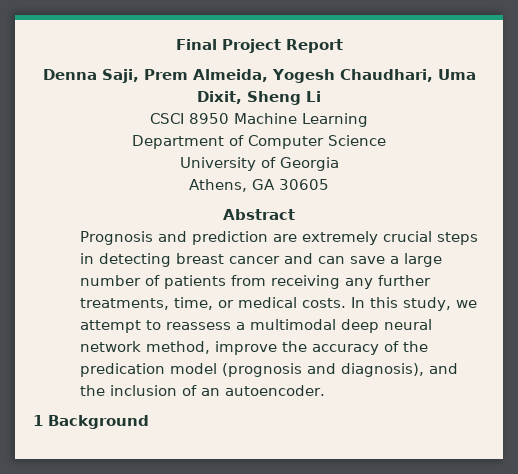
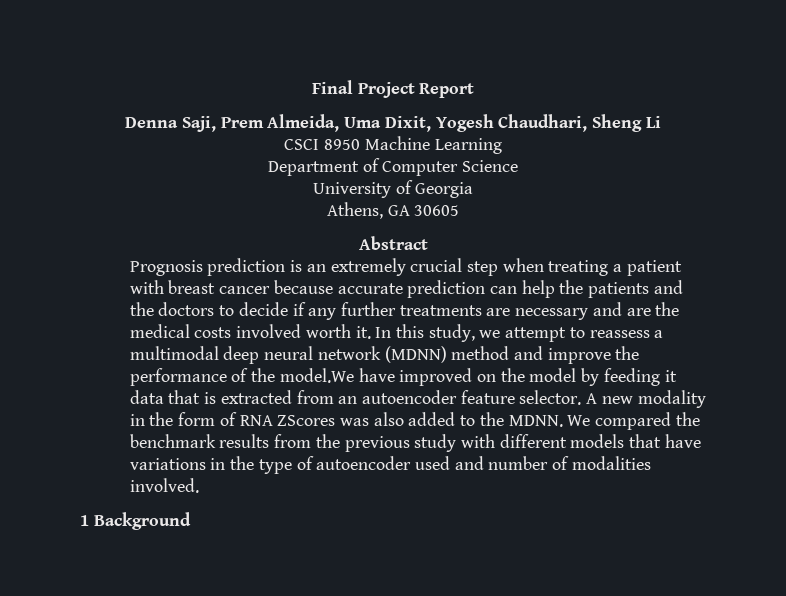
- Denna Saji, Prem Almeida, Yogesh Chaudhari, Uma Dixit, Sheng Li
+ Denna Saji, Prem Almeida, Uma Dixit, Yogesh Chaudhari, Sheng Li
- Prognosis and prediction are extremely crucial steps in detecting breast cancer and can save a large number of patients from receiving any further treatments, time, or medical costs.
+ Prognosis prediction is an extremely crucial step when treating a patient with breast cancer because accurate prediction can help the patients and the doctors to decide if any further treatments are necessary and are the medical costs involved worth it.
- In this study, we attempt to reassess a multimodal deep neural network method, improve the accuracy of the predication model (prognosis and diagnosis), and the inclusion of an autoencoder.
+ In this study, we attempt to reassess a multimodal deep neural network (MDNN) method and improve the performance of the model.We have improved on the model by feeding it data that is extracted from an autoencoder feature selector. A new modality in the form of RNA ZScores was also added to the MDNN. We compared the benchmark results from the previous study with different models that have variations in the type of autoencoder used and number of modalities involved.

